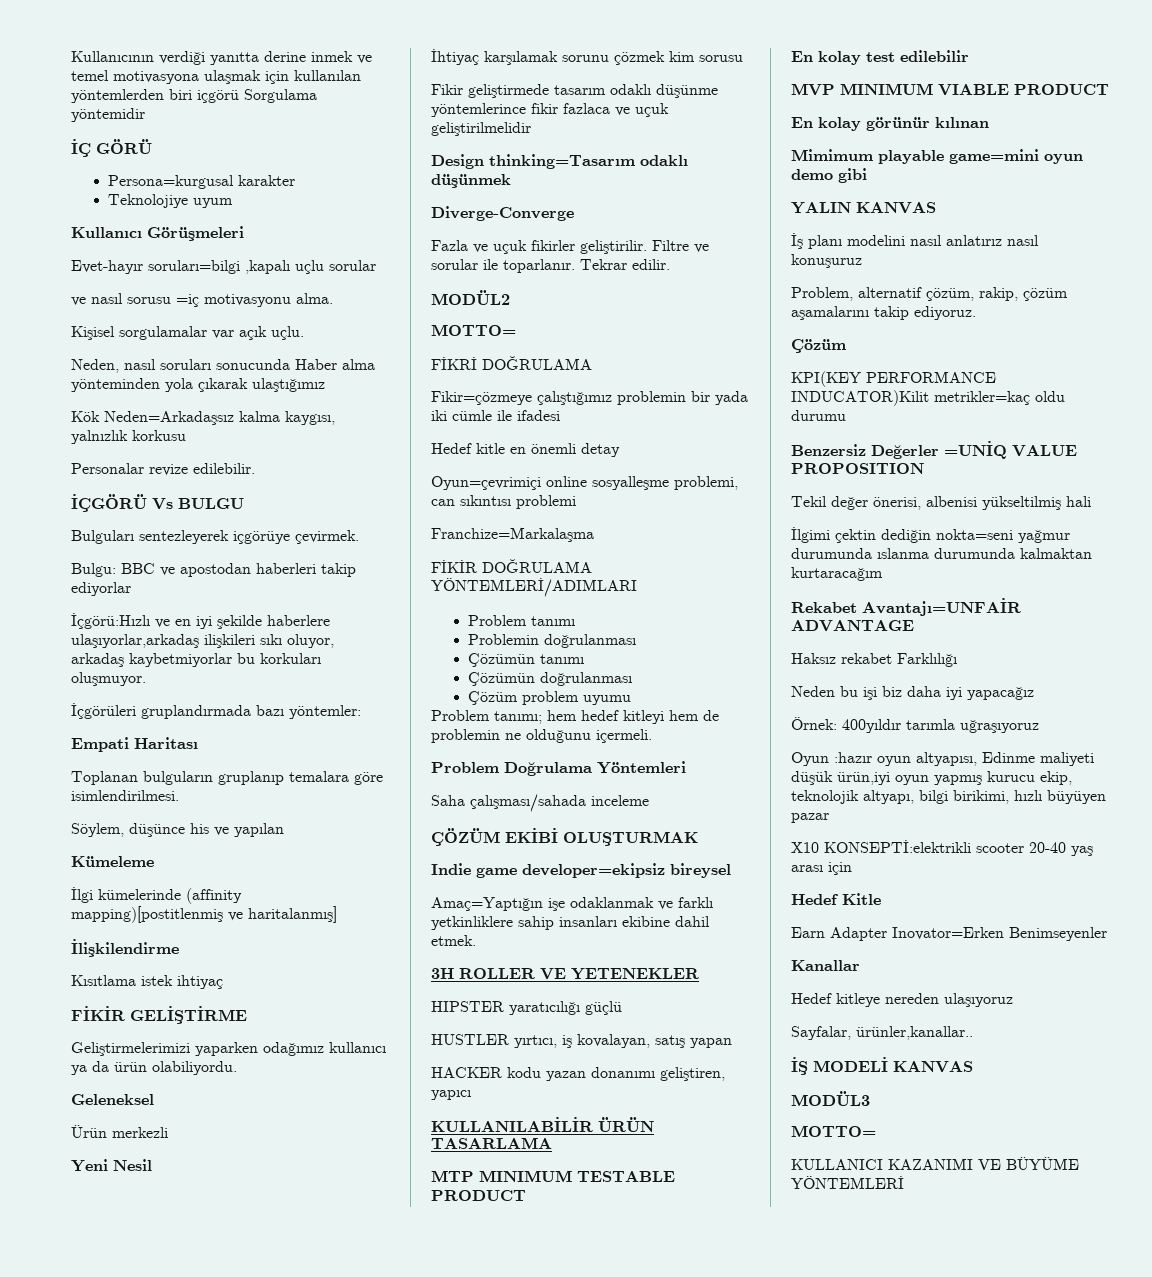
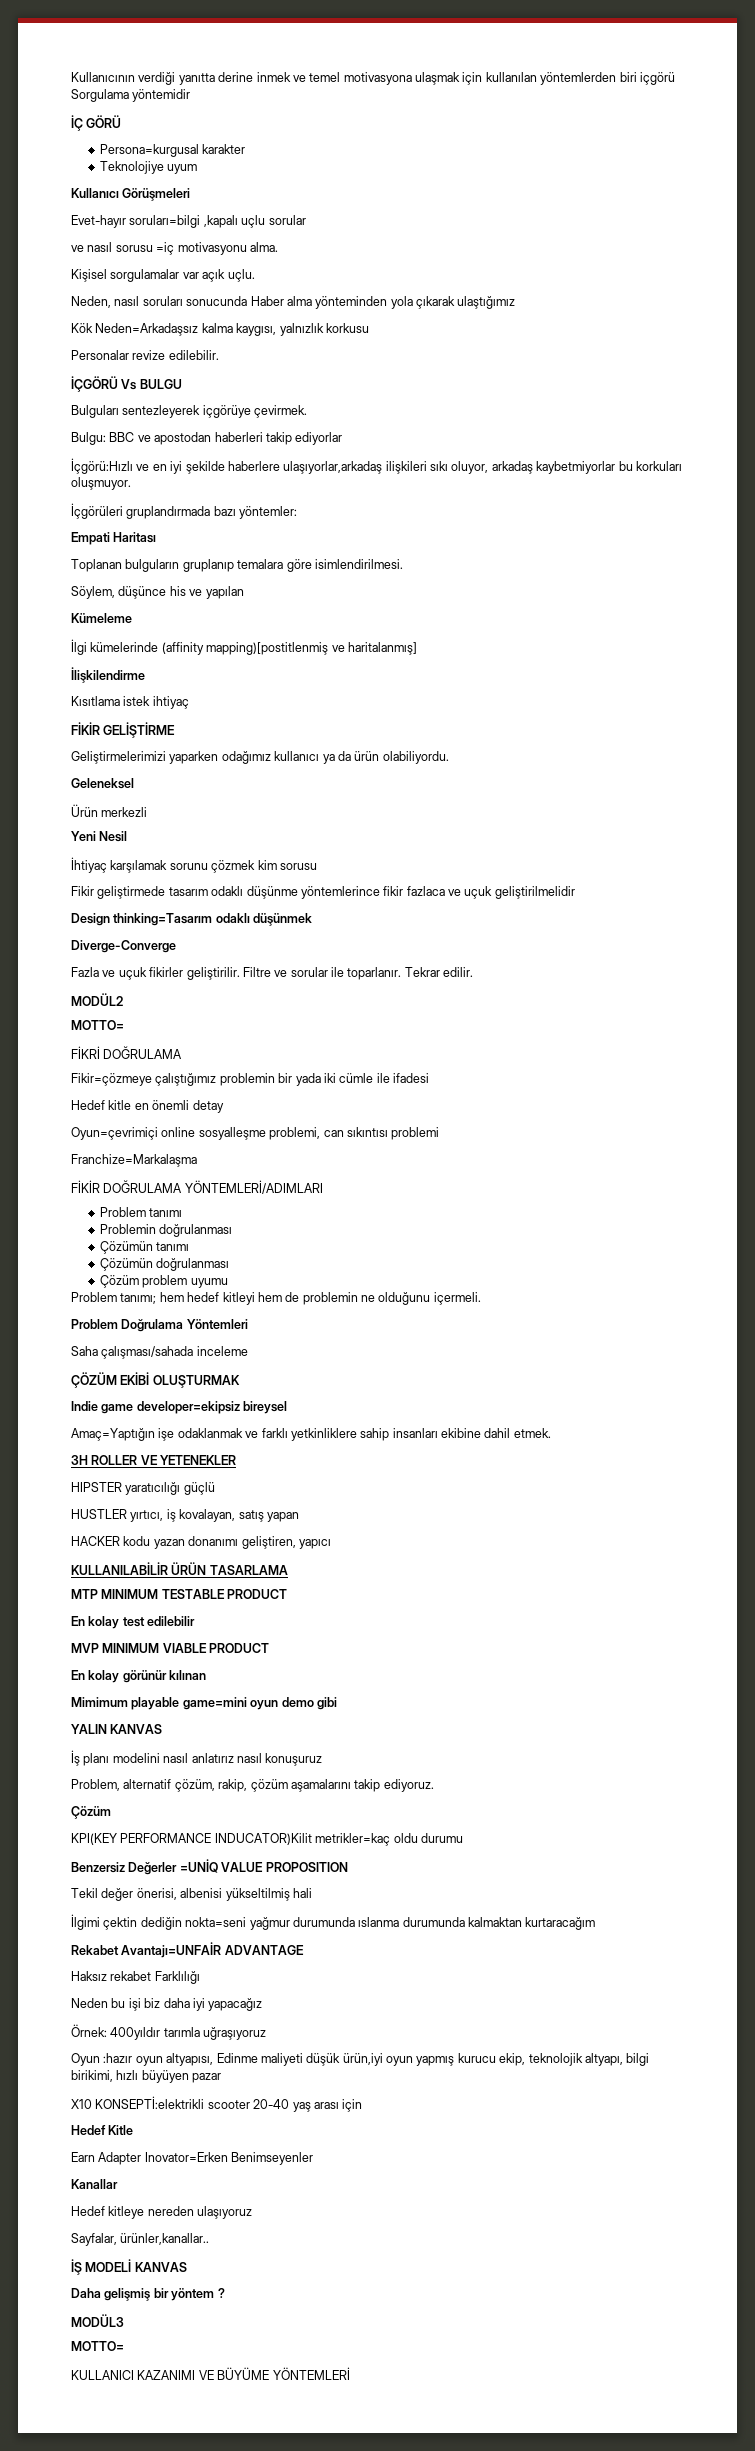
+ Daha gelişmiş bir yöntem ?

